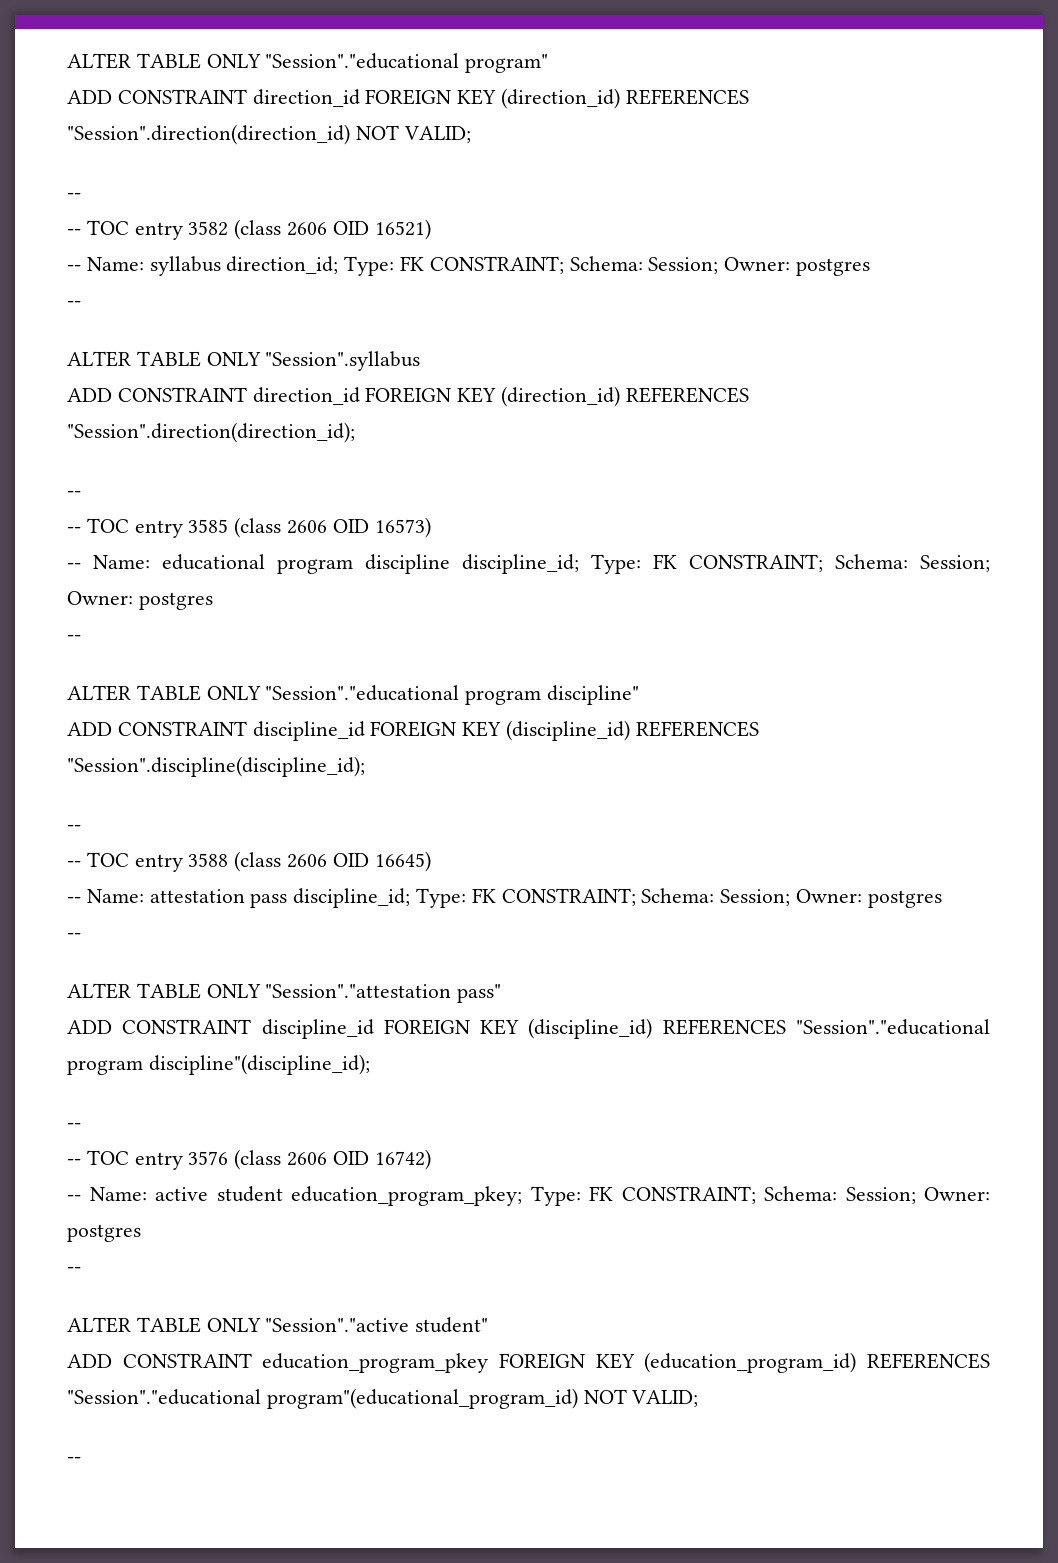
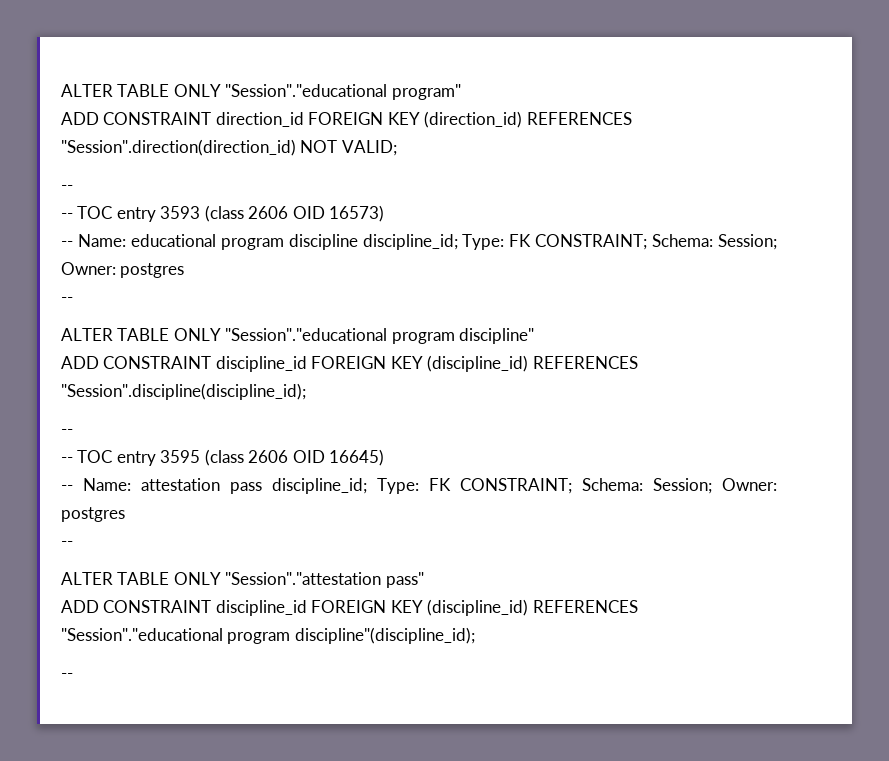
- -- TOC entry 3582 (class 2606 OID 16521)
- -- Name: syllabus direction_id; Type: FK CONSTRAINT; Schema: Session; Owner: postgres
- --
- ALTER TABLE ONLY "Session".syllabus
- ADD CONSTRAINT direction_id FOREIGN KEY (direction_id) REFERENCES "Session".direction(direction_id);
- --
- -- TOC entry 3585 (class 2606 OID 16573)
+ -- TOC entry 3593 (class 2606 OID 16573)
- -- TOC entry 3588 (class 2606 OID 16645)
+ -- TOC entry 3595 (class 2606 OID 16645)
- -- TOC entry 3576 (class 2606 OID 16742)
- -- Name: active student education_program_pkey; Type: FK CONSTRAINT; Schema: Session; Owner: postgres
- --
- ALTER TABLE ONLY "Session"."active student"
- ADD CONSTRAINT education_program_pkey FOREIGN KEY (education_program_id) REFERENCES "Session"."educational program"(educational_program_id) NOT VALID;
- --

